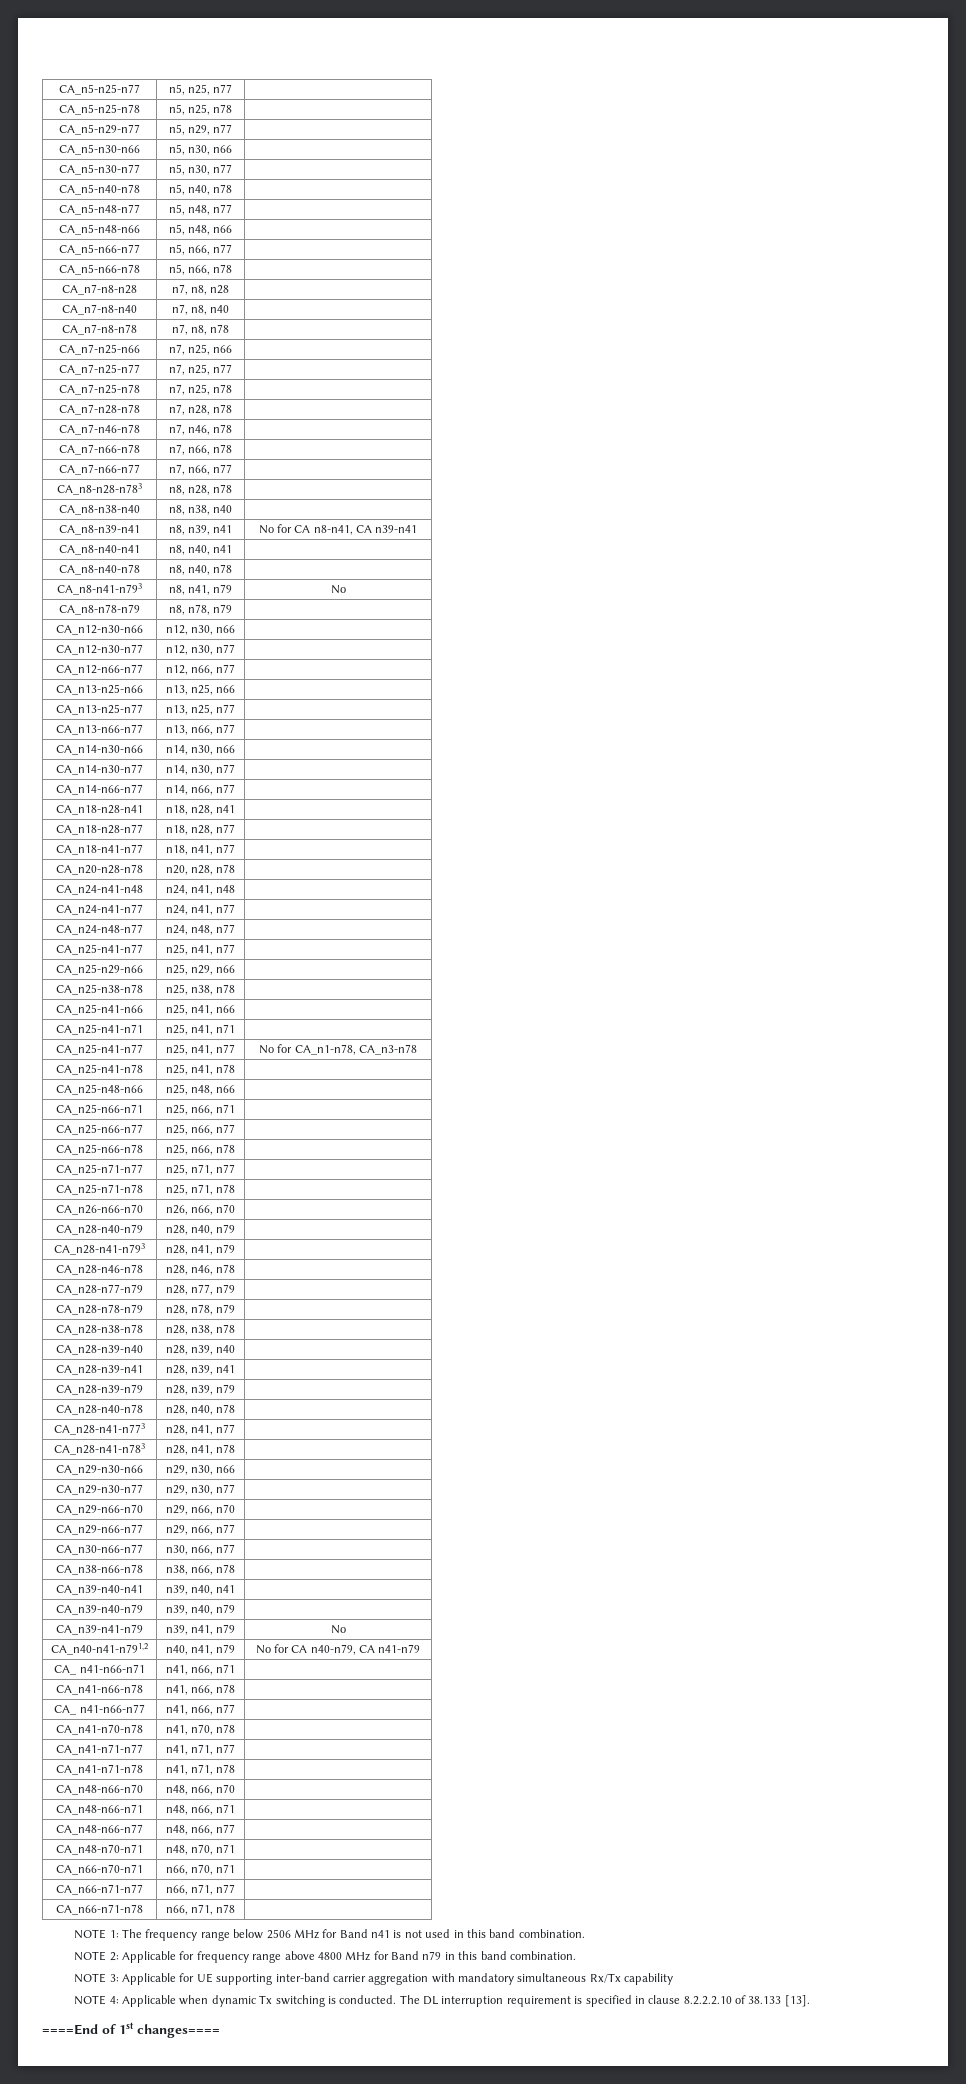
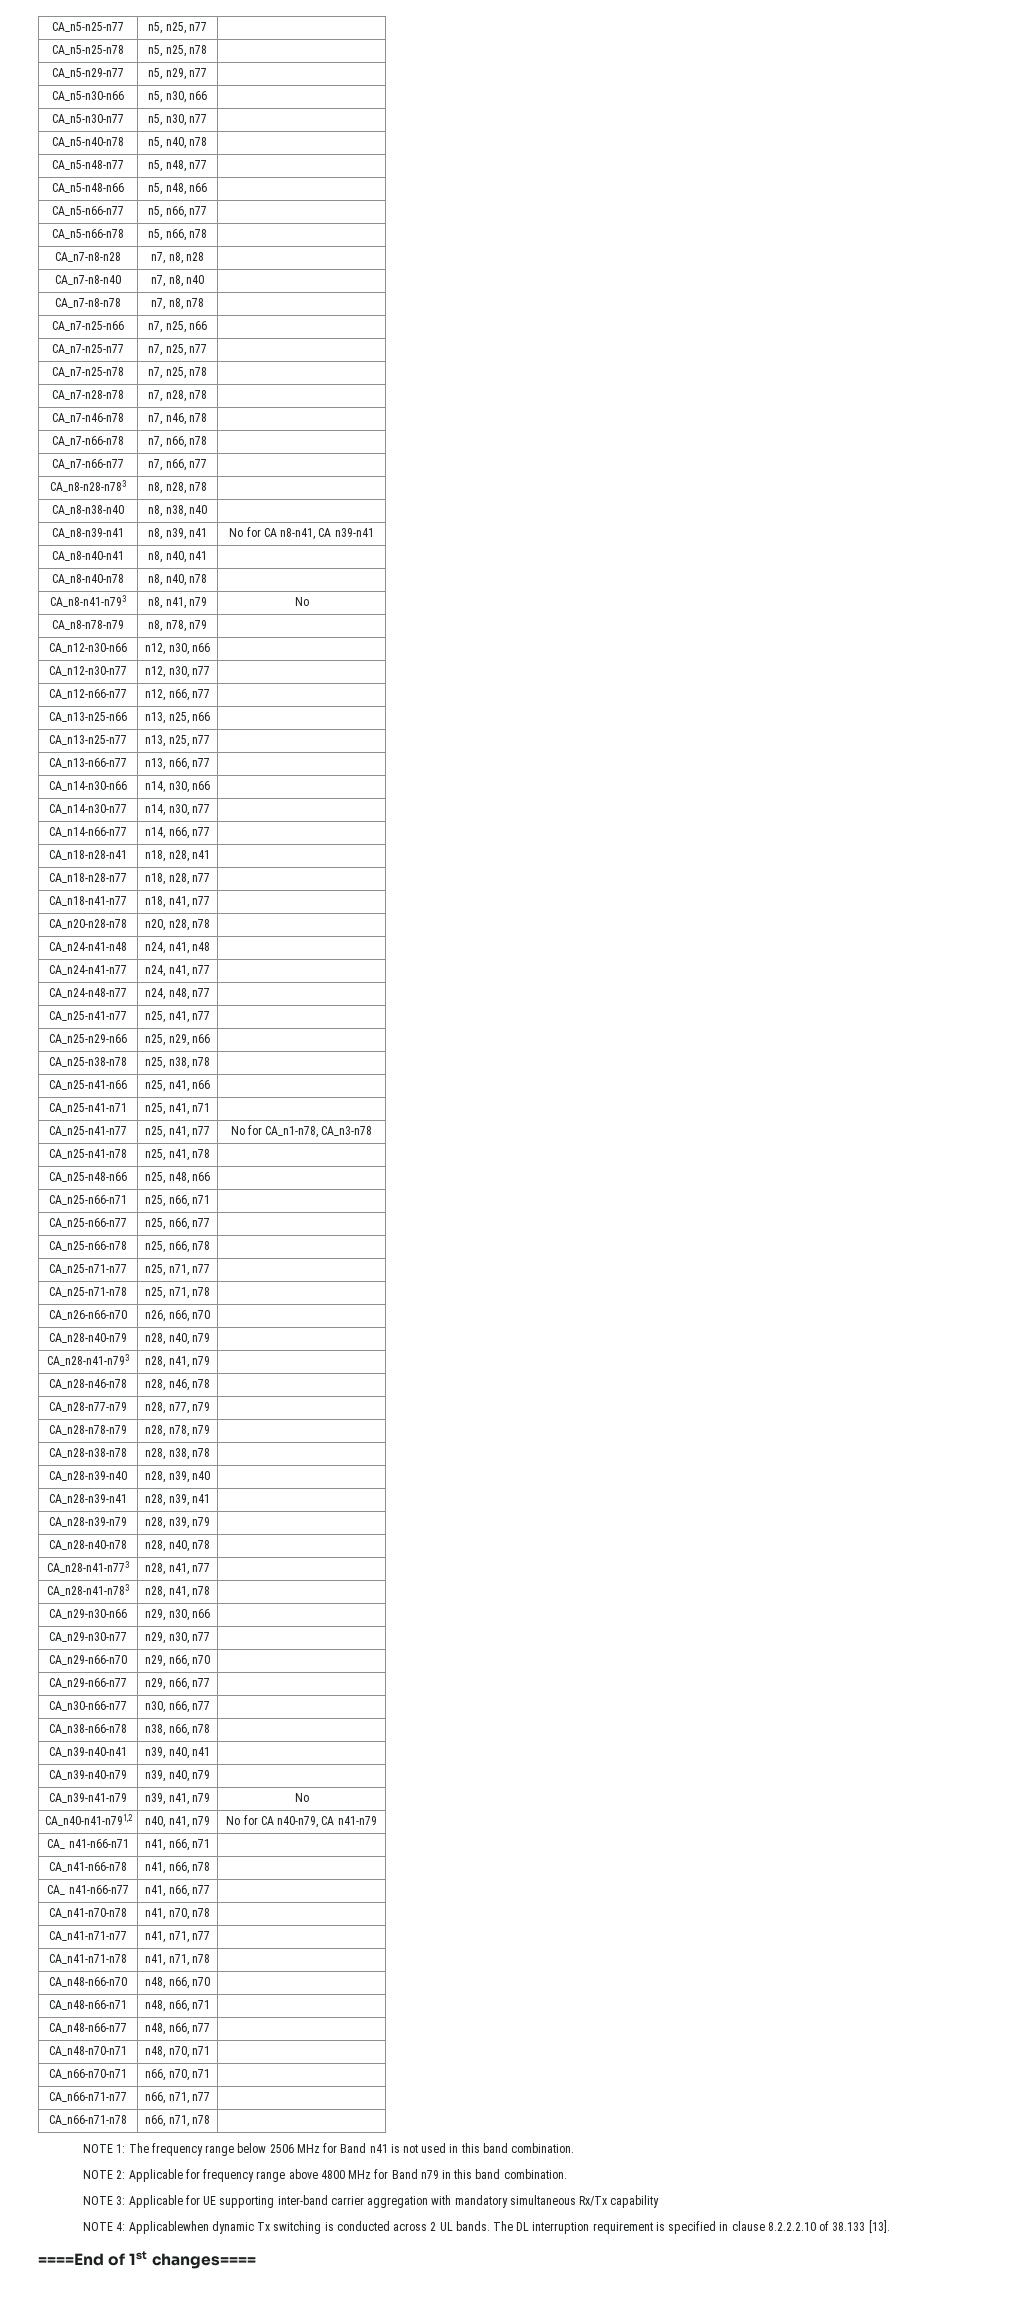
- NOTE 4: Applicable when dynamic Tx switching is conducted.
+ NOTE 4: Applicablewhen dynamic Tx switching is conducted across 2 UL bands.

